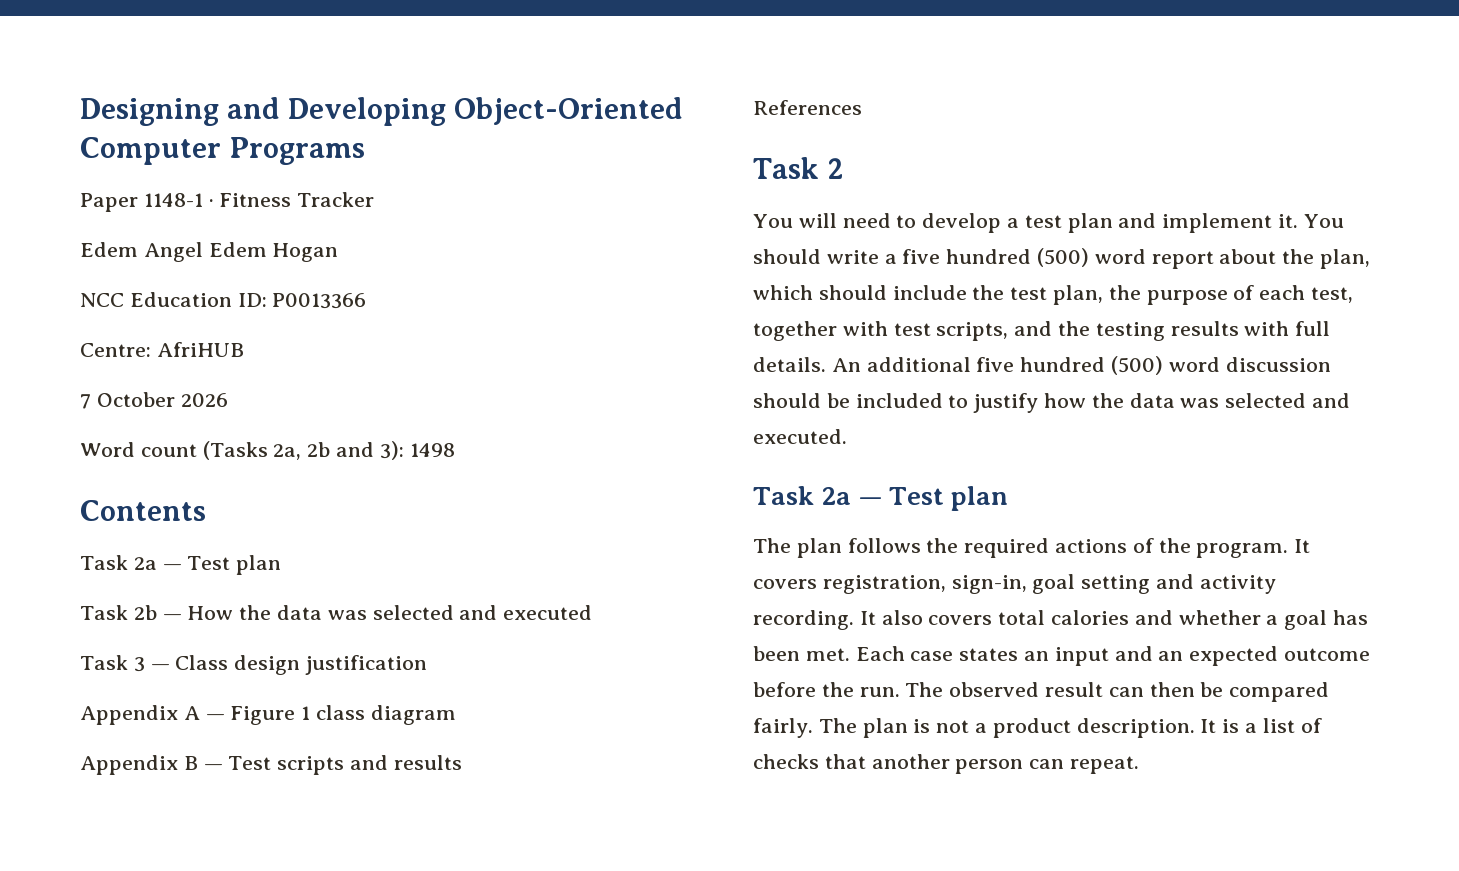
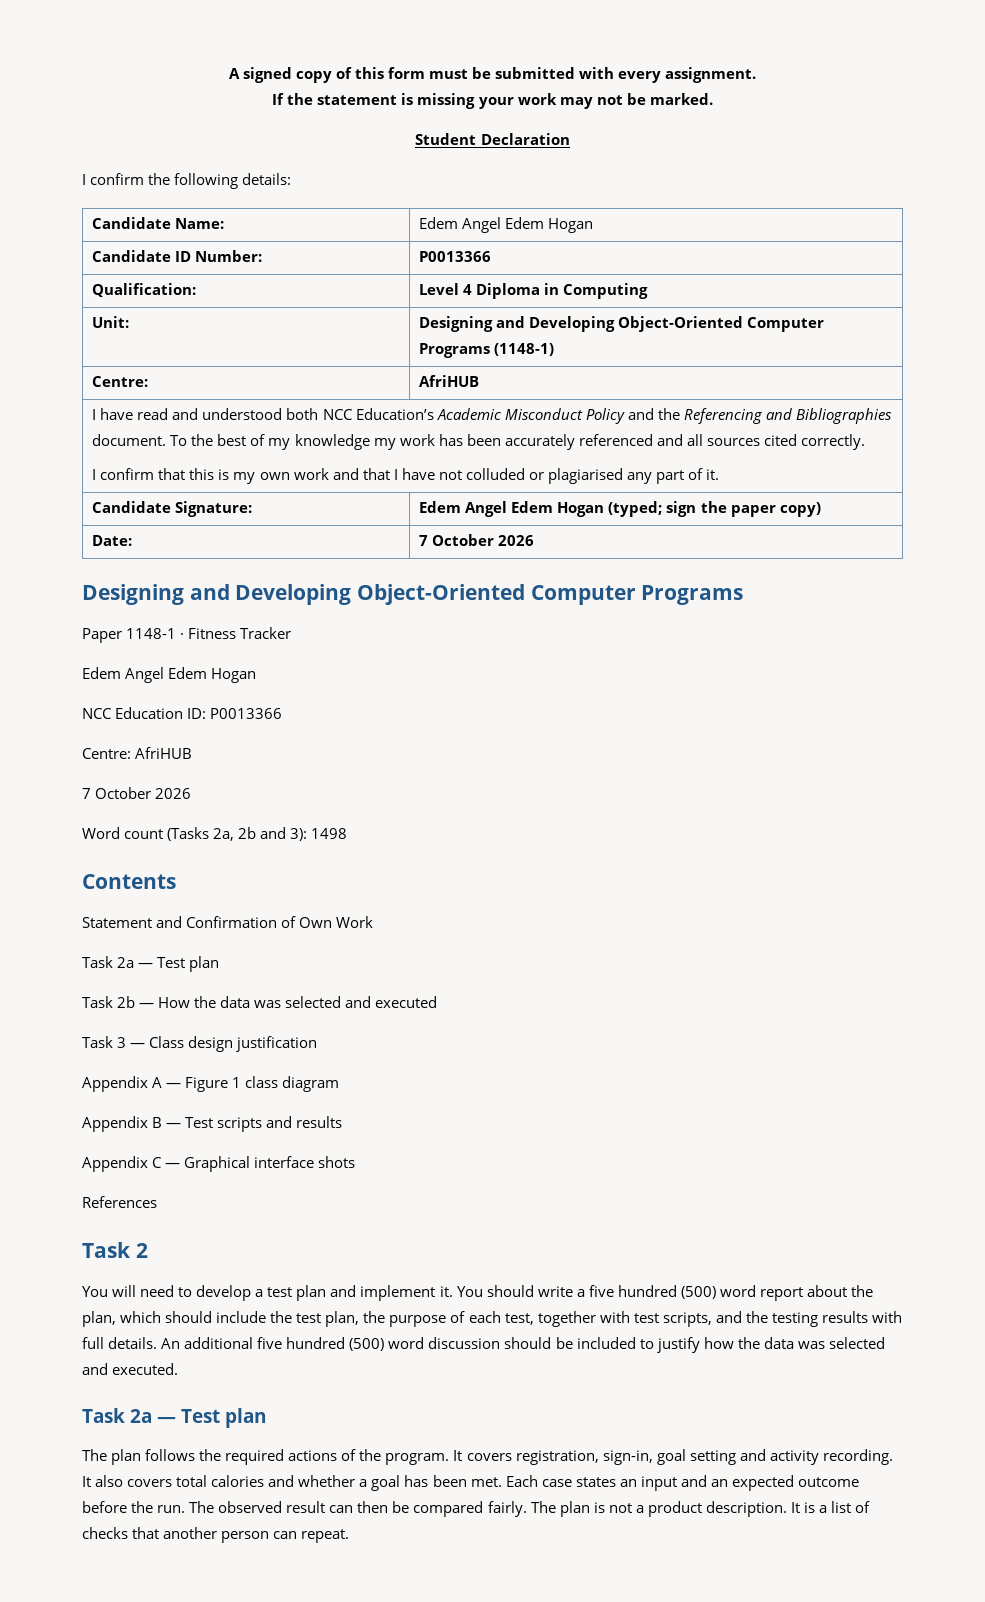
+ A signed copy of this form must be submitted with every assignment.
+ If the statement is missing your work may not be marked.
+ Student Declaration
+ I confirm the following details:
+ Candidate Name: | Edem Angel Edem Hogan
+ Candidate ID Number: | P0013366
+ Qualification: | Level 4 Diploma in Computing
+ Unit: | Designing and Developing Object-Oriented Computer Programs (1148-1)
+ Centre: | AfriHUB
+ I have read and understood both NCC Education’s Academic Misconduct Policy and the Referencing and Bibliographies document. To the best of my knowledge my work has been accurately referenced and all sources cited correctly.
+ I confirm that this is my own work and that I have not colluded or plagiarised any part of it.
+ Candidate Signature: | Edem Angel Edem Hogan (typed; sign the paper copy)
+ Date: | 7 October 2026
+ Statement and Confirmation of Own Work
+ Appendix C — Graphical interface shots

